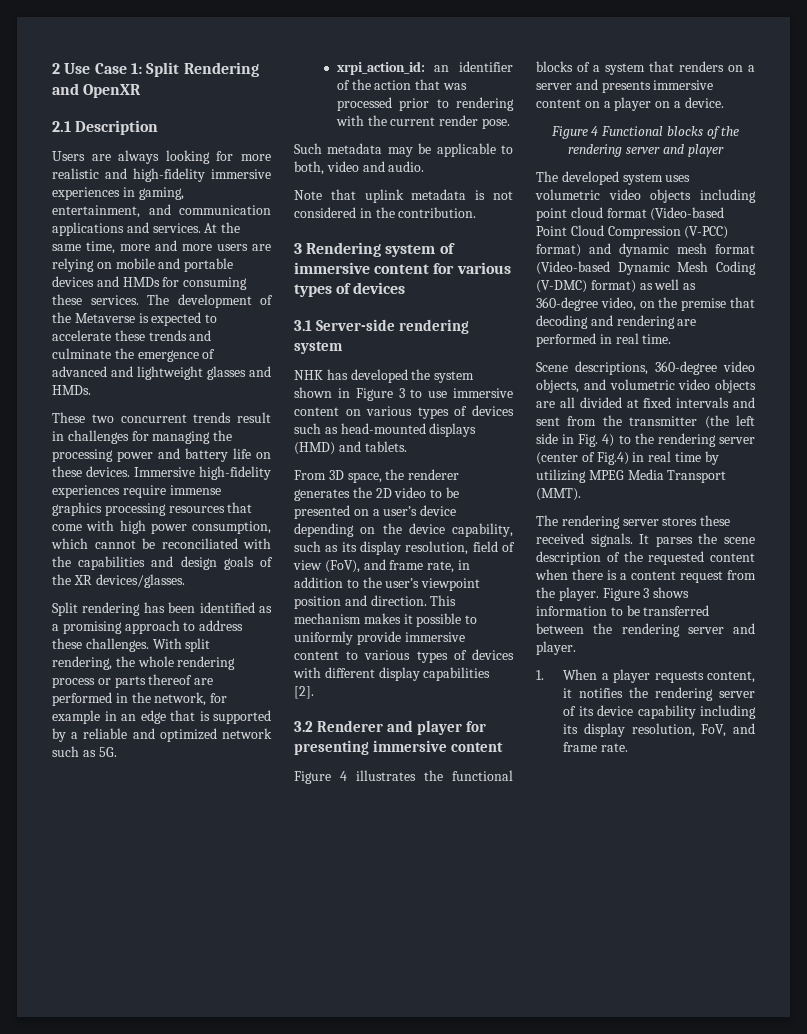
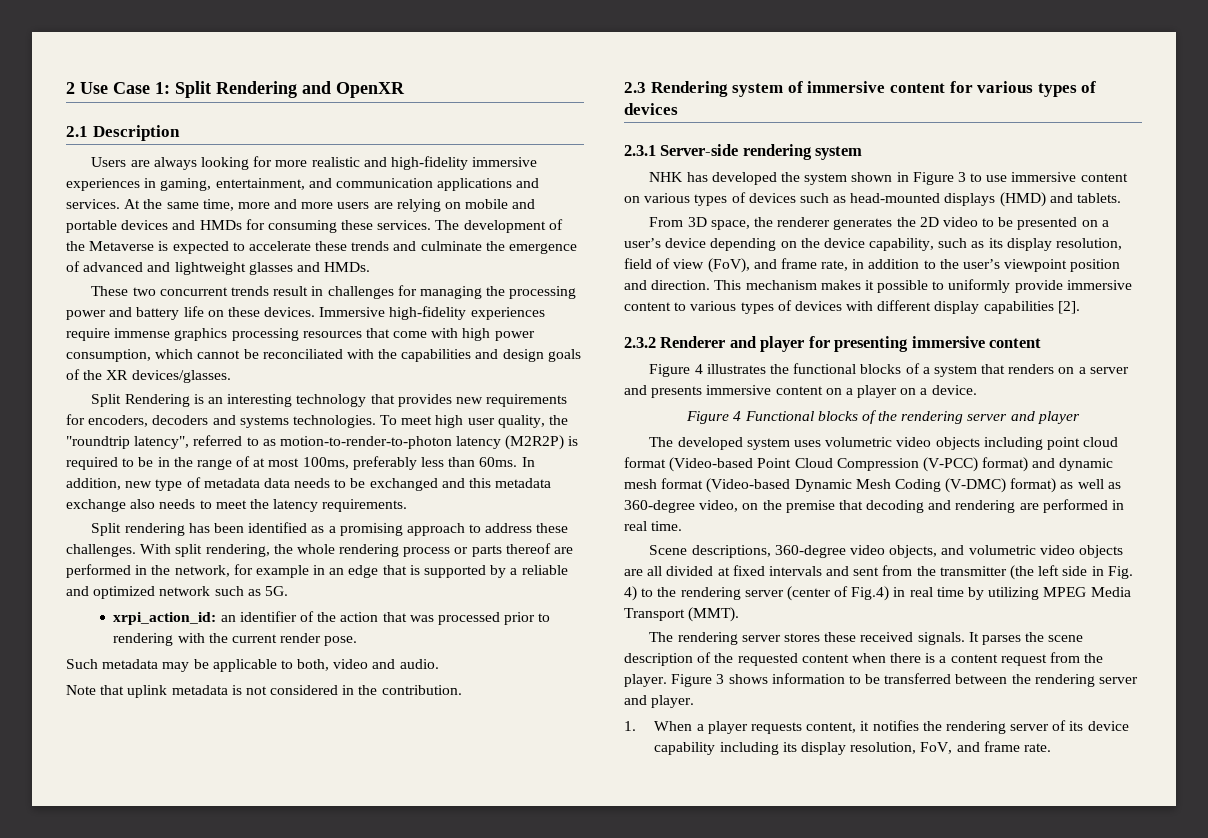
+ Split Rendering is an interesting technology that provides new requirements for encoders, decoders and systems technologies. To meet high user quality, the "roundtrip latency", referred to as motion-to-render-to-photon latency (M2R2P) is required to be in the range of at most 100ms, preferably less than 60ms. In addition, new type of metadata data needs to be exchanged and this metadata exchange also needs to meet the latency requirements.
- 3 Rendering system of immersive content for various types of devices
+ 2.3 Rendering system of immersive content for various types of devices
- 3.1 Server-side rendering system
+ 2.3.1 Server-side rendering system
- 3.2 Renderer and player for presenting immersive content
+ 2.3.2 Renderer and player for presenting immersive content

